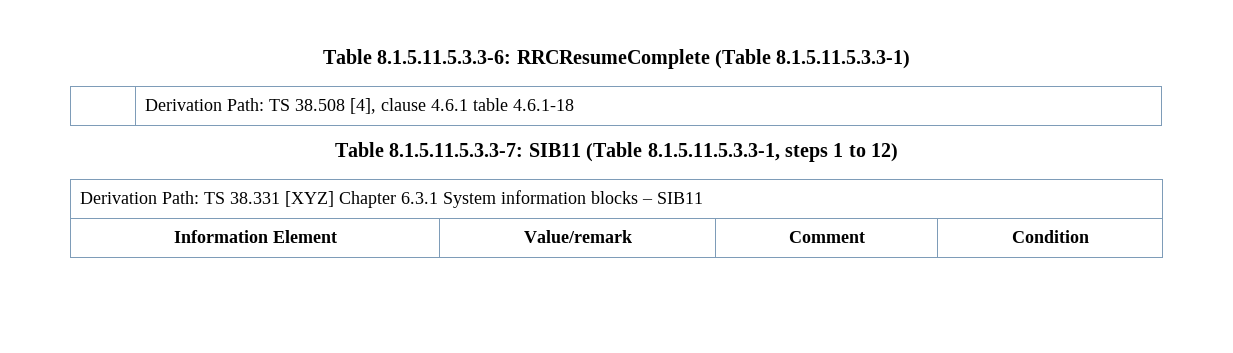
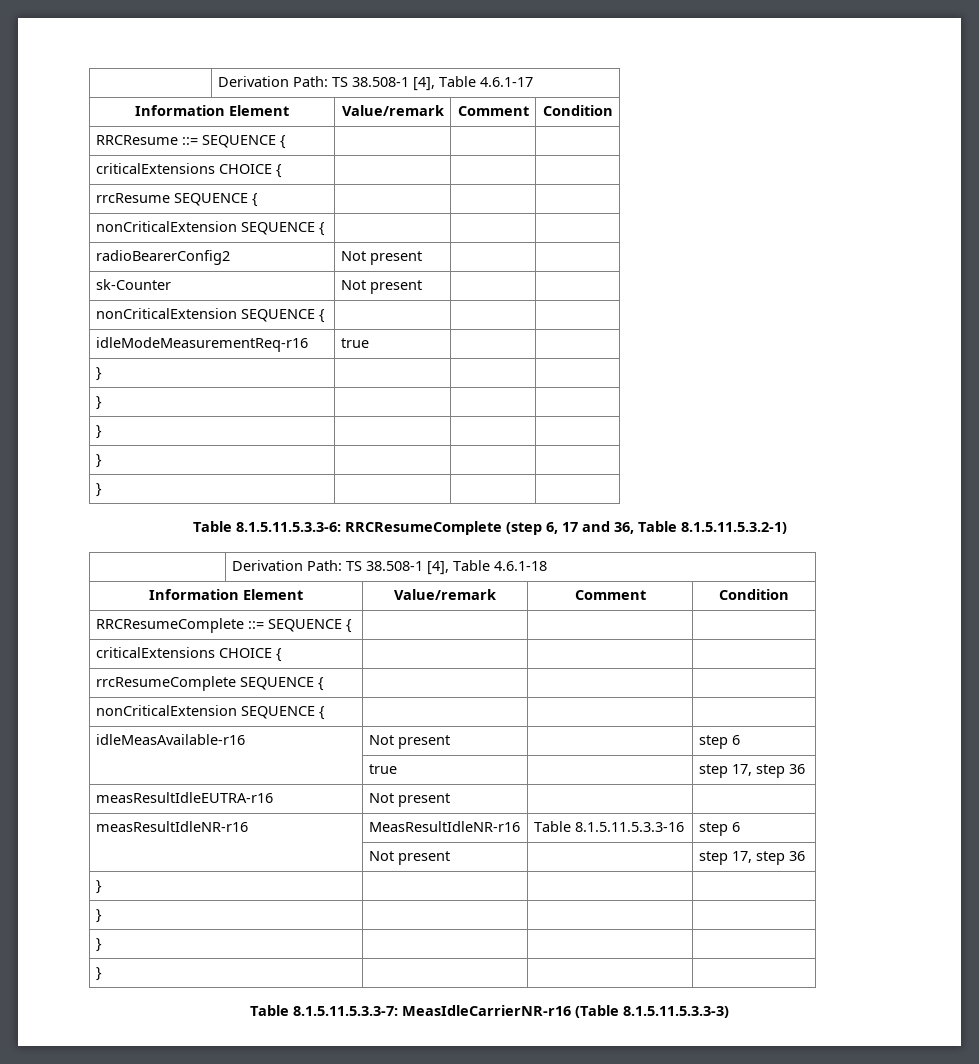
- Table 8.1.5.11.5.3.3-6: RRCResumeComplete (Table 8.1.5.11.5.3.3-1)
- | Derivation Path: TS 38.508 [4], clause 4.6.1 table 4.6.1-18
- Table 8.1.5.11.5.3.3-7: SIB11 (Table 8.1.5.11.5.3.3-1, steps 1 to 12)
- Derivation Path: TS 38.331 [XYZ] Chapter 6.3.1 System information blocks – SIB11
+ | Derivation Path: TS 38.508-1 [4], Table 4.6.1-17
  Information Element | Value/remark | Comment | Condition
+ RRCResume ::= SEQUENCE { | | |
+ criticalExtensions CHOICE { | | |
+ rrcResume SEQUENCE { | | |
+ nonCriticalExtension SEQUENCE { | | |
+ radioBearerConfig2 | Not present | |
+ sk-Counter | Not present | |
+ nonCriticalExtension SEQUENCE { | | |
+ idleModeMeasurementReq-r16 | true | |
+ } | | |
+ } | | |
+ } | | |
+ } | | |
+ } | | |
+ Table 8.1.5.11.5.3.3-6: RRCResumeComplete (step 6, 17 and 36, Table 8.1.5.11.5.3.2-1)
+ | Derivation Path: TS 38.508-1 [4], Table 4.6.1-18
+ Information Element | Value/remark | Comment | Condition
+ RRCResumeComplete ::= SEQUENCE { | | |
+ criticalExtensions CHOICE { | | |
+ rrcResumeComplete SEQUENCE { | | |
+ nonCriticalExtension SEQUENCE { | | |
+ idleMeasAvailable-r16 | Not present | | step 6
+ | true | | step 17, step 36
+ measResultIdleEUTRA-r16 | Not present | |
+ measResultIdleNR-r16 | MeasResultIdleNR-r16 | Table 8.1.5.11.5.3.3-16 | step 6
+ | Not present | | step 17, step 36
+ } | | |
+ } | | |
+ } | | |
+ } | | |
+ Table 8.1.5.11.5.3.3-7: MeasIdleCarrierNR-r16 (Table 8.1.5.11.5.3.3-3)

